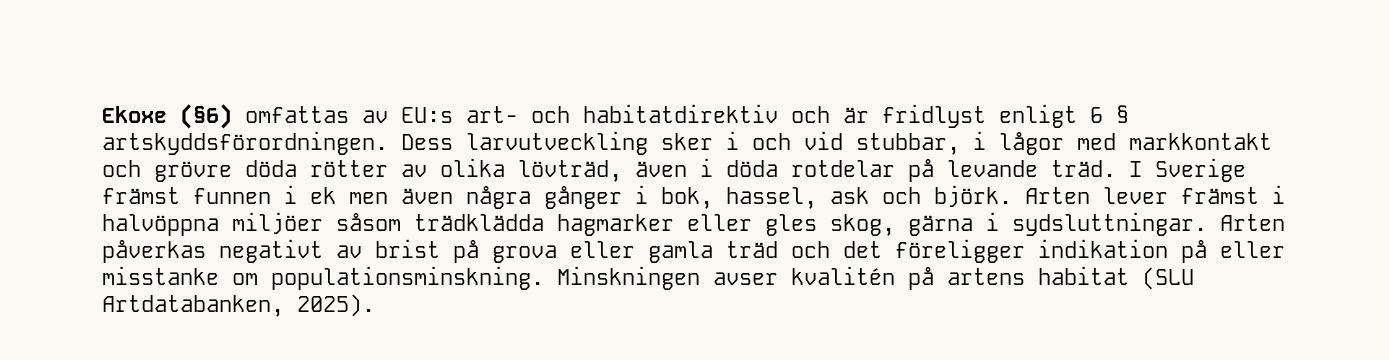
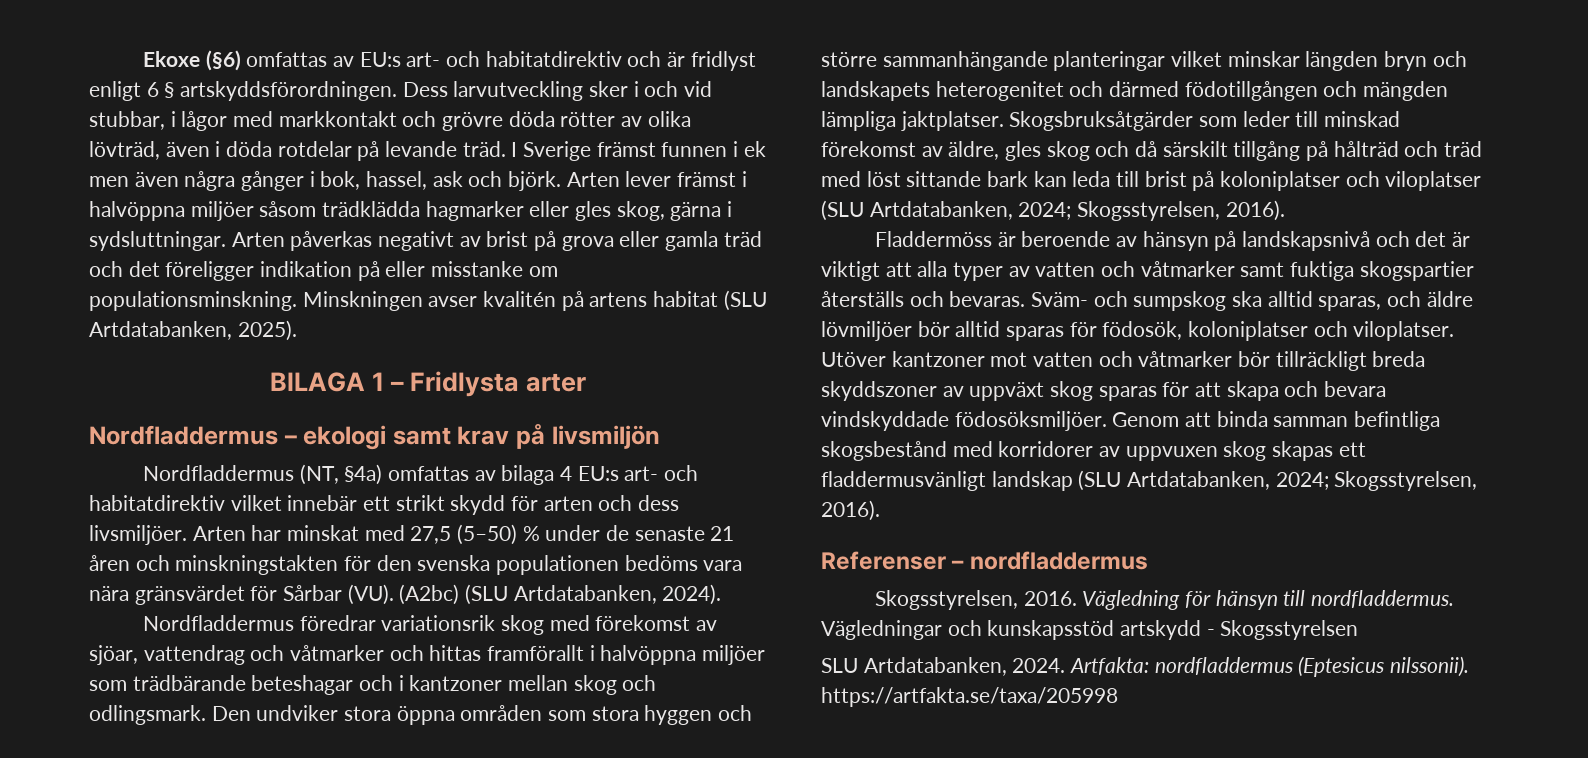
+ BILAGA 1 – Fridlysta arter
+ Nordfladdermus – ekologi samt krav på livsmiljön
+ Nordfladdermus (NT, §4a) omfattas av bilaga 4 EU:s art- och habitatdirektiv vilket innebär ett strikt skydd för arten och dess livsmiljöer. Arten har minskat med 27,5 (5–50) % under de senaste 21 åren och minskningstakten för den svenska populationen bedöms vara nära gränsvärdet för Sårbar (VU). (A2bc) (SLU Artdatabanken, 2024).
+ Nordfladdermus föredrar variationsrik skog med förekomst av sjöar, vattendrag och våtmarker och hittas framförallt i halvöppna miljöer som trädbärande beteshagar och i kantzoner mellan skog och odlingsmark. Den undviker stora öppna områden som stora hyggen och större sammanhängande planteringar vilket minskar längden bryn och landskapets heterogenitet och därmed födotillgången och mängden lämpliga jaktplatser. Skogsbruksåtgärder som leder till minskad förekomst av äldre, gles skog och då särskilt tillgång på hålträd och träd med löst sittande bark kan leda till brist på koloniplatser och viloplatser (SLU Artdatabanken, 2024; Skogsstyrelsen, 2016).
+ Fladdermöss är beroende av hänsyn på landskapsnivå och det är viktigt att alla typer av vatten och våtmarker samt fuktiga skogspartier återställs och bevaras. Sväm- och sumpskog ska alltid sparas, och äldre lövmiljöer bör alltid sparas för födosök, koloniplatser och viloplatser. Utöver kantzoner mot vatten och våtmarker bör tillräckligt breda skyddszoner av uppväxt skog sparas för att skapa och bevara vindskyddade födosöksmiljöer. Genom att binda samman befintliga skogsbestånd med korridorer av uppvuxen skog skapas ett fladdermusvänligt landskap (SLU Artdatabanken, 2024; Skogsstyrelsen, 2016).
+ Referenser – nordfladdermus
+ Skogsstyrelsen, 2016. Vägledning för hänsyn till nordfladdermus. Vägledningar och kunskapsstöd artskydd - Skogsstyrelsen
+ SLU Artdatabanken, 2024. Artfakta: nordfladdermus (Eptesicus nilssonii). https://artfakta.se/taxa/205998

